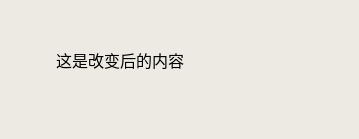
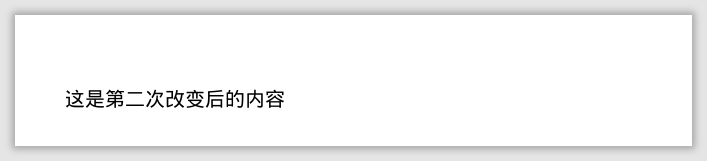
- 这是改变后的内容
+ 这是第二次改变后的内容

